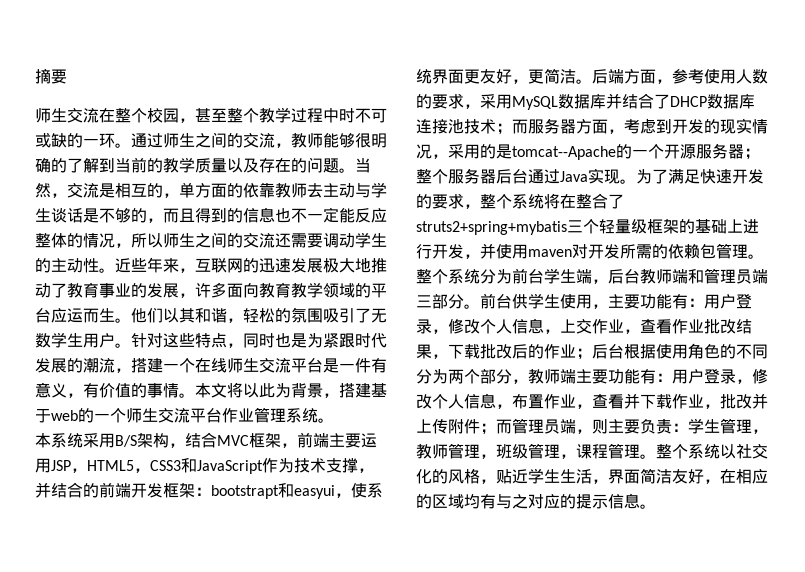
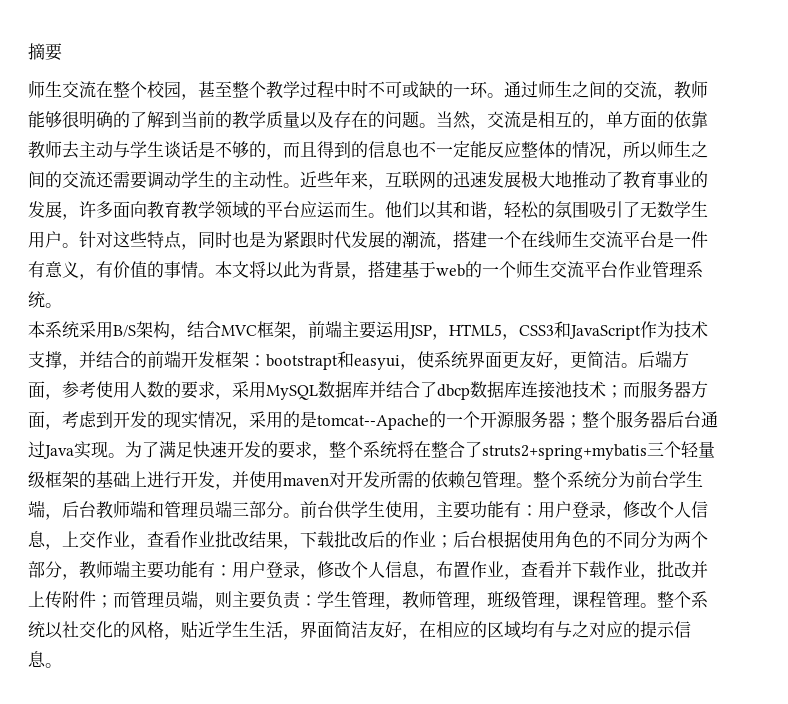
- 后端方面，参考使用人数的要求，采用MySQL数据库并结合了DHCP数据库连接池技术；而服务器方面，考虑到开发的现实情况，采用的是tomcat--Apache的一个开源服务器；整个服务器后台通过Java实现。
+ 后端方面，参考使用人数的要求，采用MySQL数据库并结合了dbcp数据库连接池技术；而服务器方面，考虑到开发的现实情况，采用的是tomcat--Apache的一个开源服务器；整个服务器后台通过Java实现。

